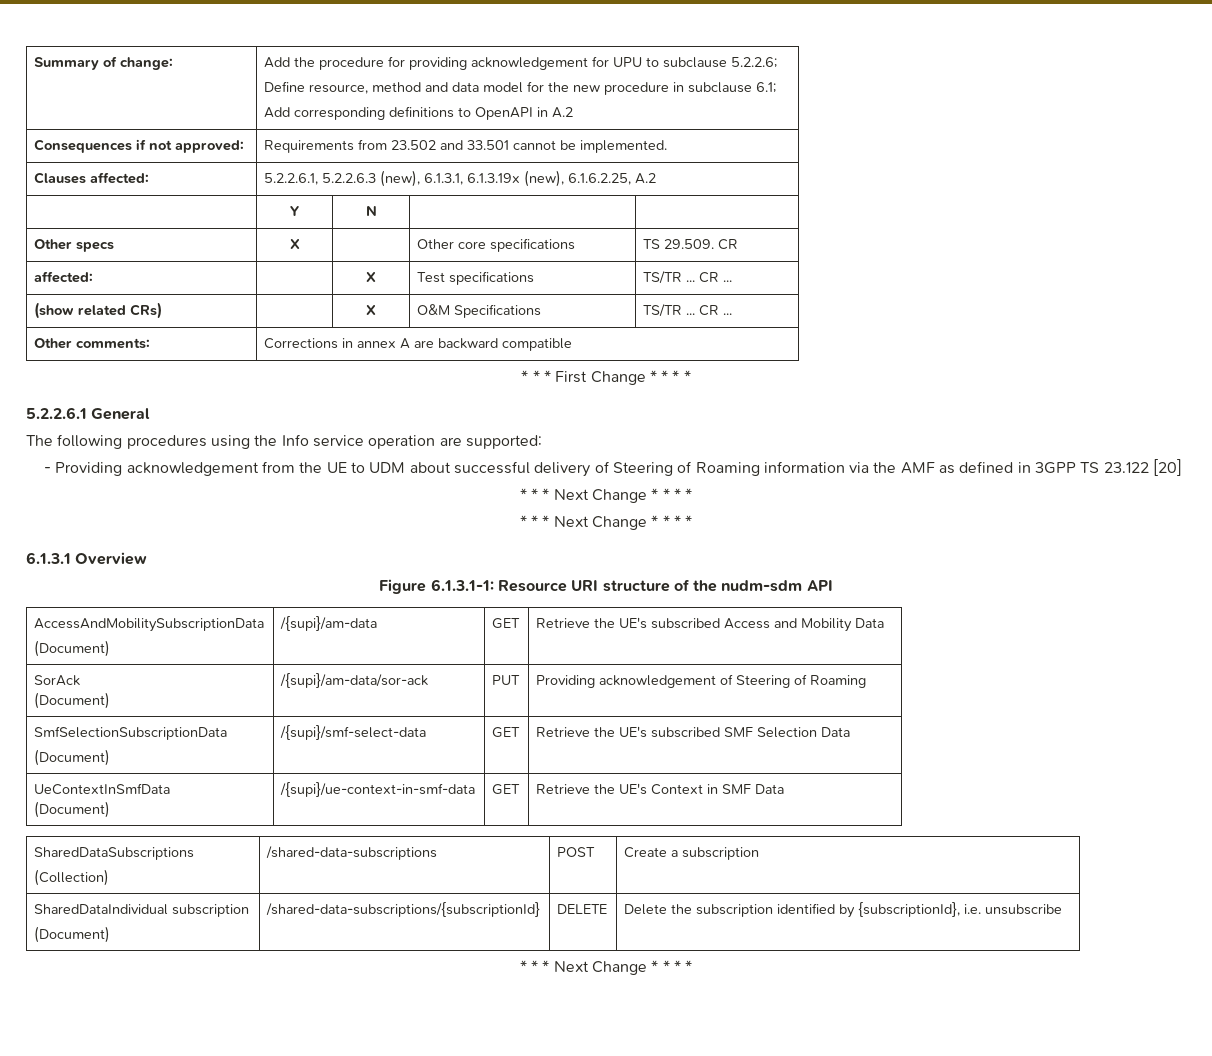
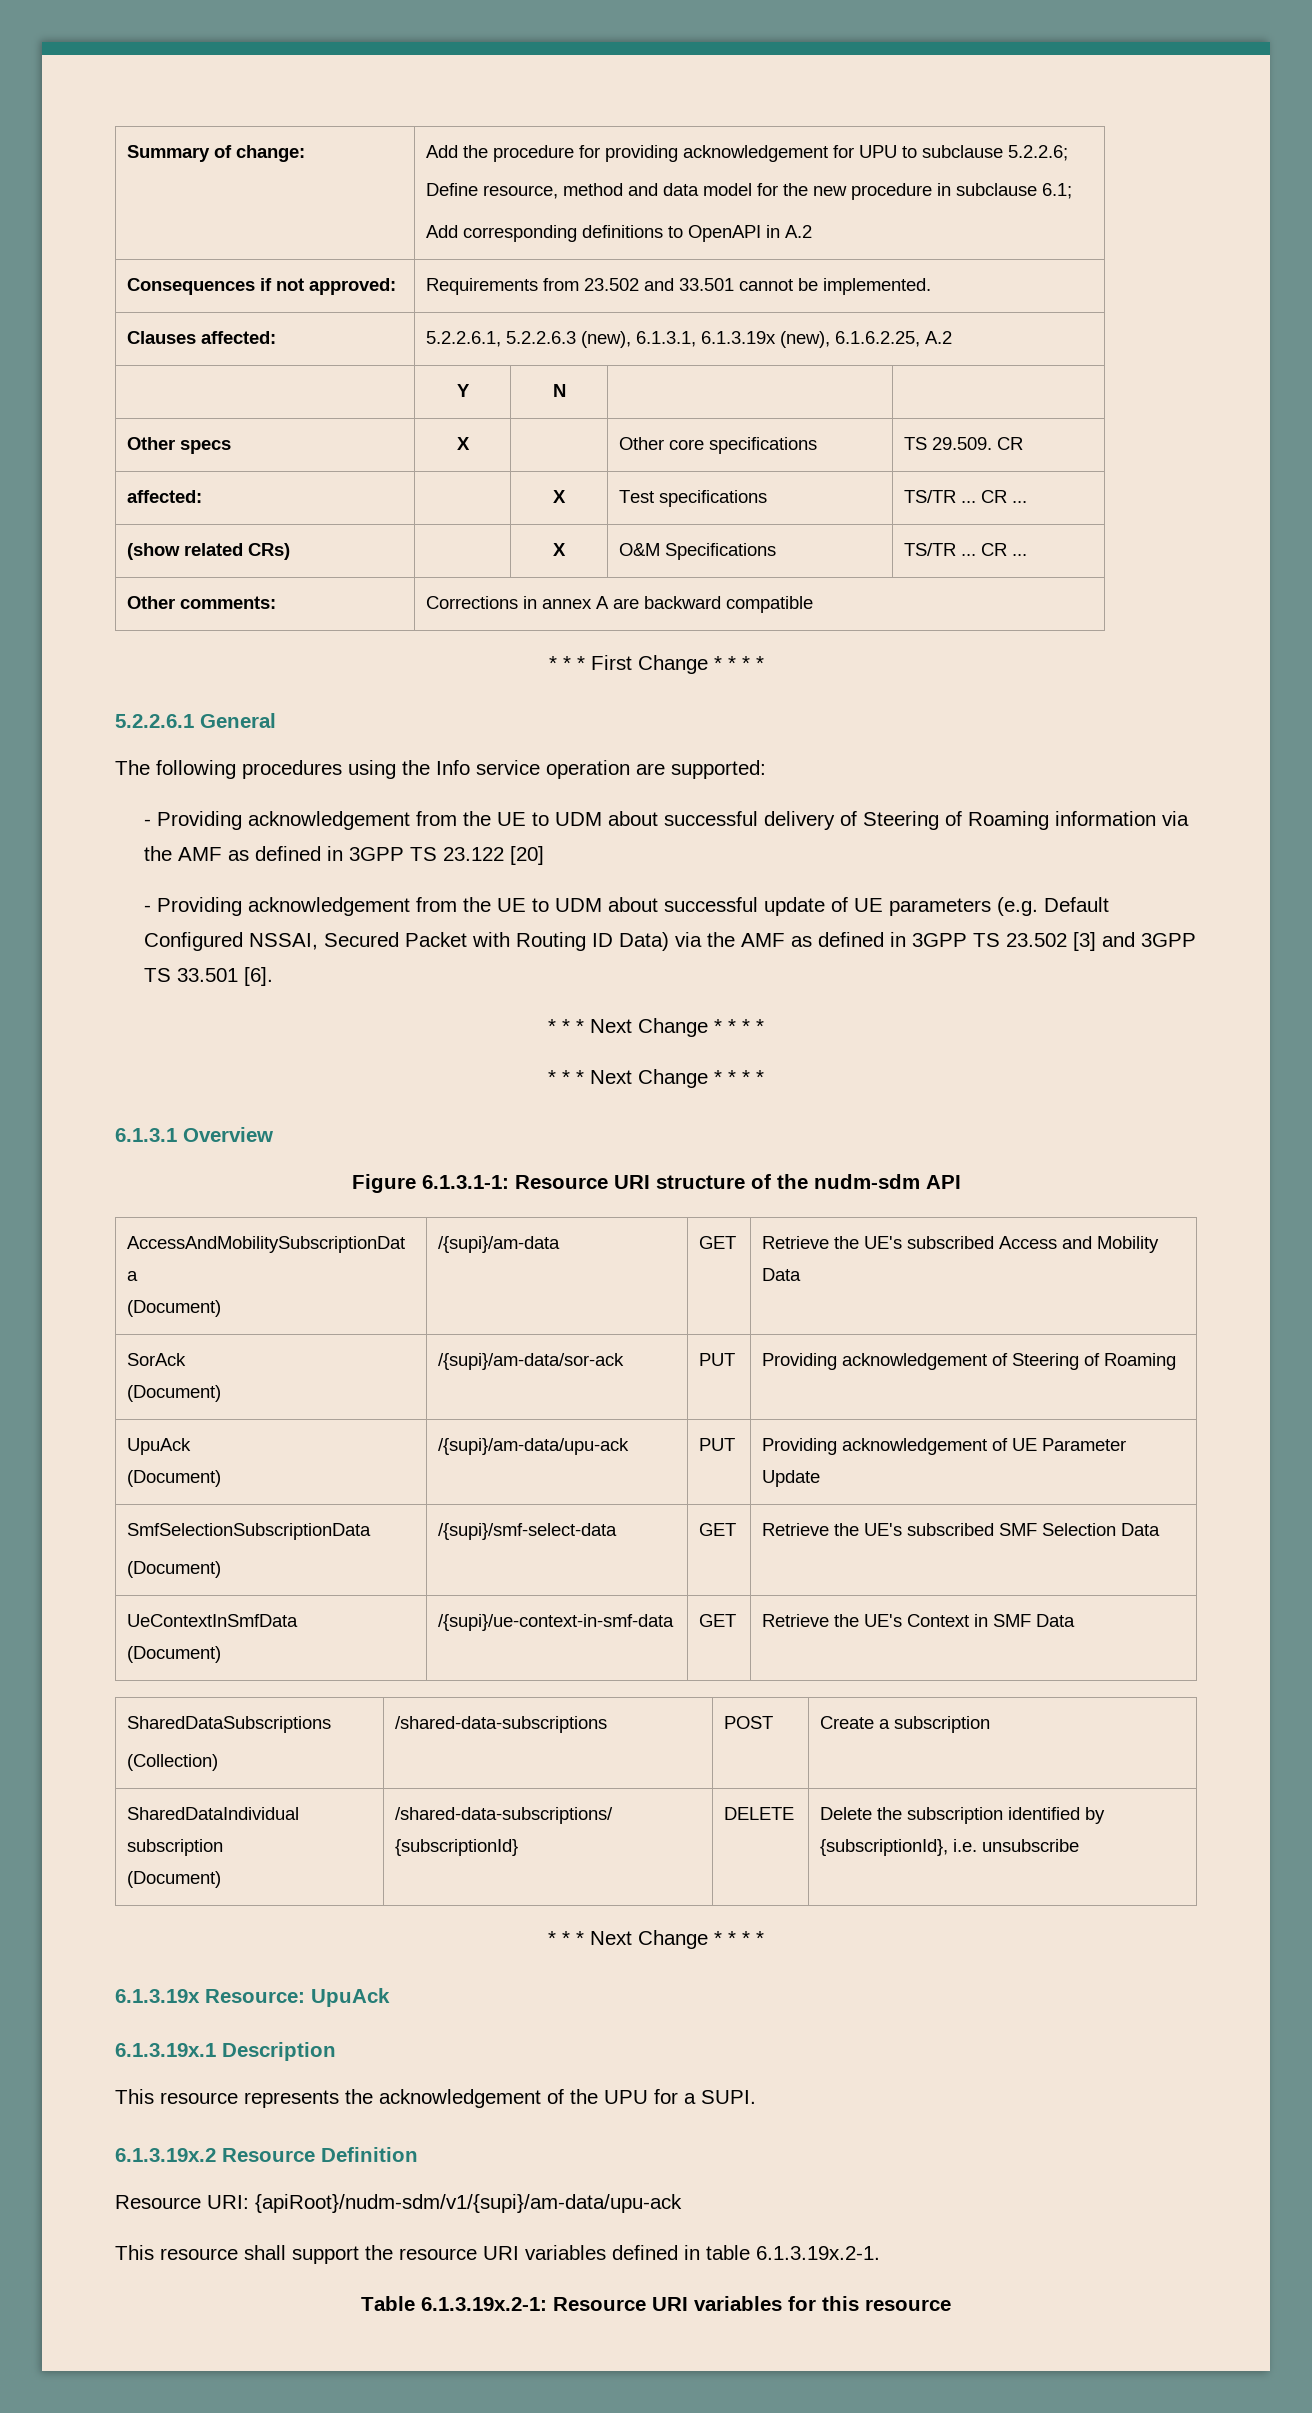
+ - Providing acknowledgement from the UE to UDM about successful update of UE parameters (e.g. Default Configured NSSAI, Secured Packet with Routing ID Data) via the AMF as defined in 3GPP TS 23.502 [3] and 3GPP TS 33.501 [6].
  SorAck
  (Document) | /{supi}/am-data/sor-ack | PUT | Providing acknowledgement of Steering of Roaming
+ UpuAck
+ (Document) | /{supi}/am-data/upu-ack | PUT | Providing acknowledgement of UE Parameter Update
+ 6.1.3.19x Resource: UpuAck
+ 6.1.3.19x.1 Description
+ This resource represents the acknowledgement of the UPU for a SUPI.
+ 6.1.3.19x.2 Resource Definition
+ Resource URI: {apiRoot}/nudm-sdm/v1/{supi}/am-data/upu-ack
+ This resource shall support the resource URI variables defined in table 6.1.3.19x.2-1.
+ Table 6.1.3.19x.2-1: Resource URI variables for this resource

